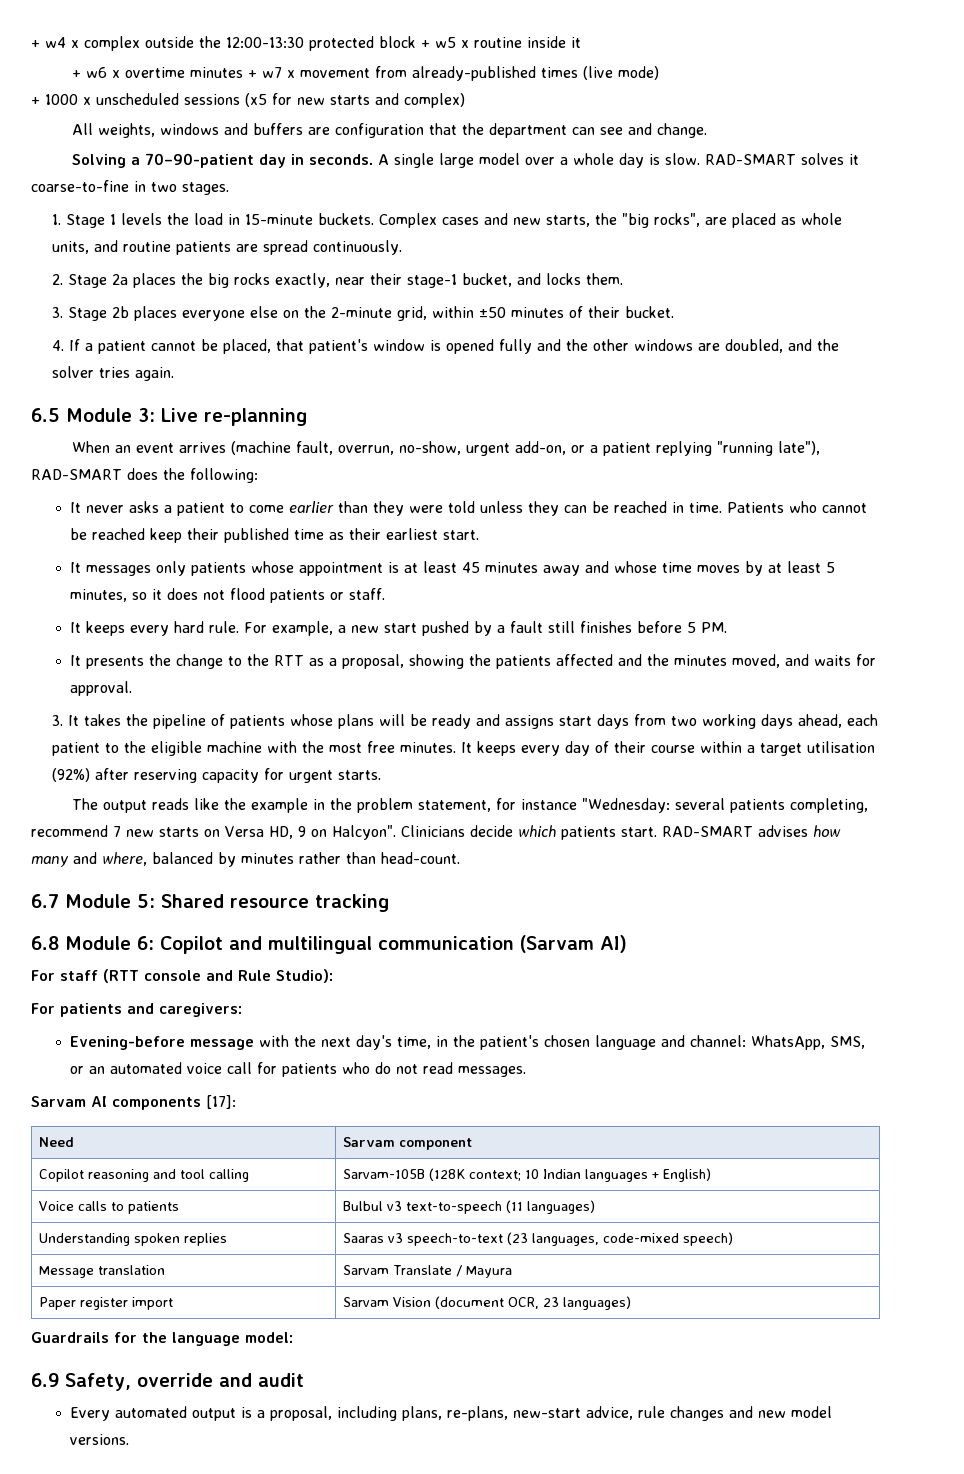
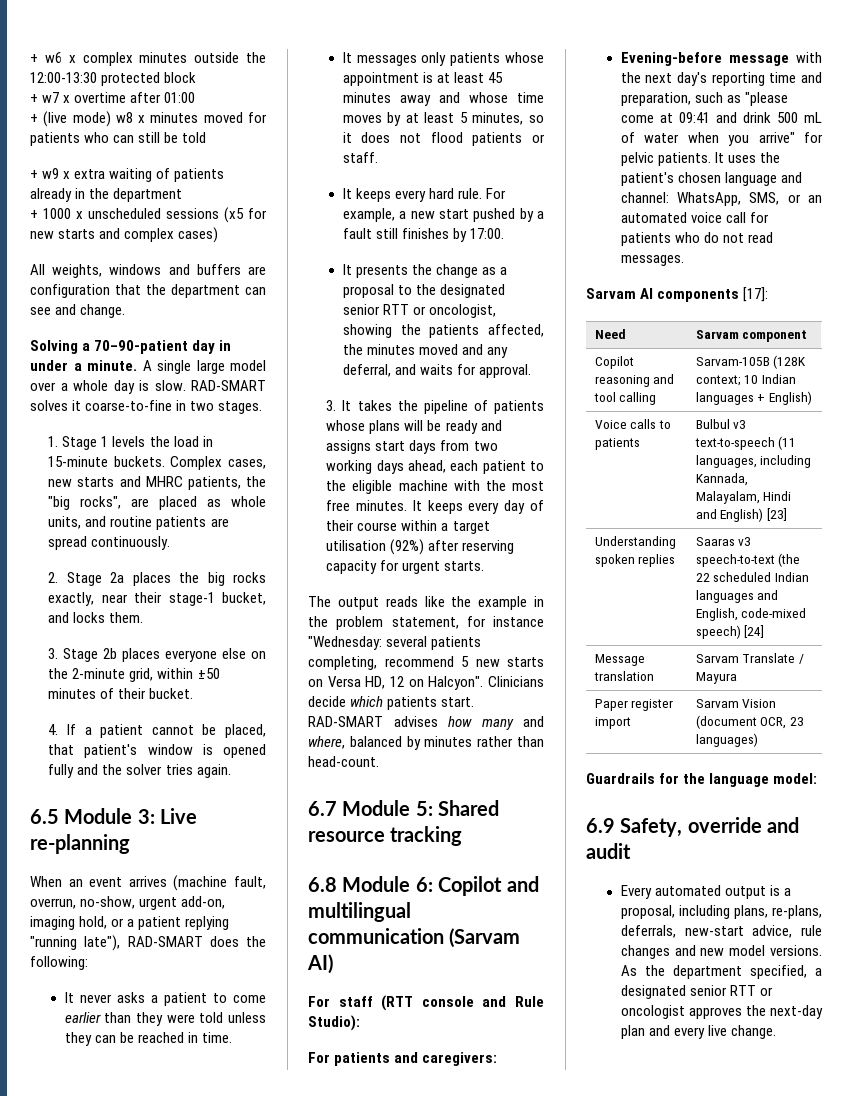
- + w4 x complex outside the 12:00-13:30 protected block + w5 x routine inside it
- + w6 x overtime minutes + w7 x movement from already-published times (live mode)
+ + w6 x complex minutes outside the 12:00-13:30 protected block
+ + w7 x overtime after 01:00
+ + (live mode) w8 x minutes moved for patients who can still be told
+ + w9 x extra waiting of patients already in the department
- + 1000 x unscheduled sessions (x5 for new starts and complex)
+ + 1000 x unscheduled sessions (x5 for new starts and complex cases)
- Solving a 70–90-patient day in seconds.
+ Solving a 70–90-patient day in under a minute.
- Complex cases and new starts, the "big rocks", are placed as whole units, and routine patients are spread continuously.
+ Complex cases, new starts and MHRC patients, the "big rocks", are placed as whole units, and routine patients are spread continuously.
- 4. If a patient cannot be placed, that patient's window is opened fully and the other windows are doubled, and the solver tries again.
+ 4. If a patient cannot be placed, that patient's window is opened fully and the solver tries again.
- When an event arrives (machine fault, overrun, no-show, urgent add-on, or a patient replying "running late"), RAD-SMART does the following:
+ When an event arrives (machine fault, overrun, no-show, urgent add-on, imaging hold, or a patient replying "running late"), RAD-SMART does the following:
- Patients who cannot be reached keep their published time as their earliest start.
- For example, a new start pushed by a fault still finishes before 5 PM.
+ For example, a new start pushed by a fault still finishes by 17:00.
- It presents the change to the RTT as a proposal, showing the patients affected and the minutes moved, and waits for approval.
+ It presents the change as a proposal to the designated senior RTT or oncologist, showing the patients affected, the minutes moved and any deferral, and waits for approval.
- The output reads like the example in the problem statement, for instance "Wednesday: several patients completing, recommend 7 new starts on Versa HD, 9 on Halcyon".
+ The output reads like the example in the problem statement, for instance "Wednesday: several patients completing, recommend 5 new starts on Versa HD, 12 on Halcyon".
- Evening-before message with the next day's time, in the patient's chosen language and channel: WhatsApp, SMS, or an automated voice call for patients who do not read messages.
+ Evening-before message with the next day's reporting time and preparation, such as "please come at 09:41 and drink 500 mL of water when you arrive" for pelvic patients. It uses the patient's chosen language and channel: WhatsApp, SMS, or an automated voice call for patients who do not read messages.
- Voice calls to patients | Bulbul v3 text-to-speech (11 languages)
+ Voice calls to patients | Bulbul v3 text-to-speech (11 languages, including Kannada, Malayalam, Hindi and English) [23]
- Understanding spoken replies | Saaras v3 speech-to-text (23 languages, code-mixed speech)
+ Understanding spoken replies | Saaras v3 speech-to-text (the 22 scheduled Indian languages and English, code-mixed speech) [24]
- Every automated output is a proposal, including plans, re-plans, new-start advice, rule changes and new model versions.
+ Every automated output is a proposal, including plans, re-plans, deferrals, new-start advice, rule changes and new model versions.
+ As the department specified, a designated senior RTT or oncologist approves the next-day plan and every live change.

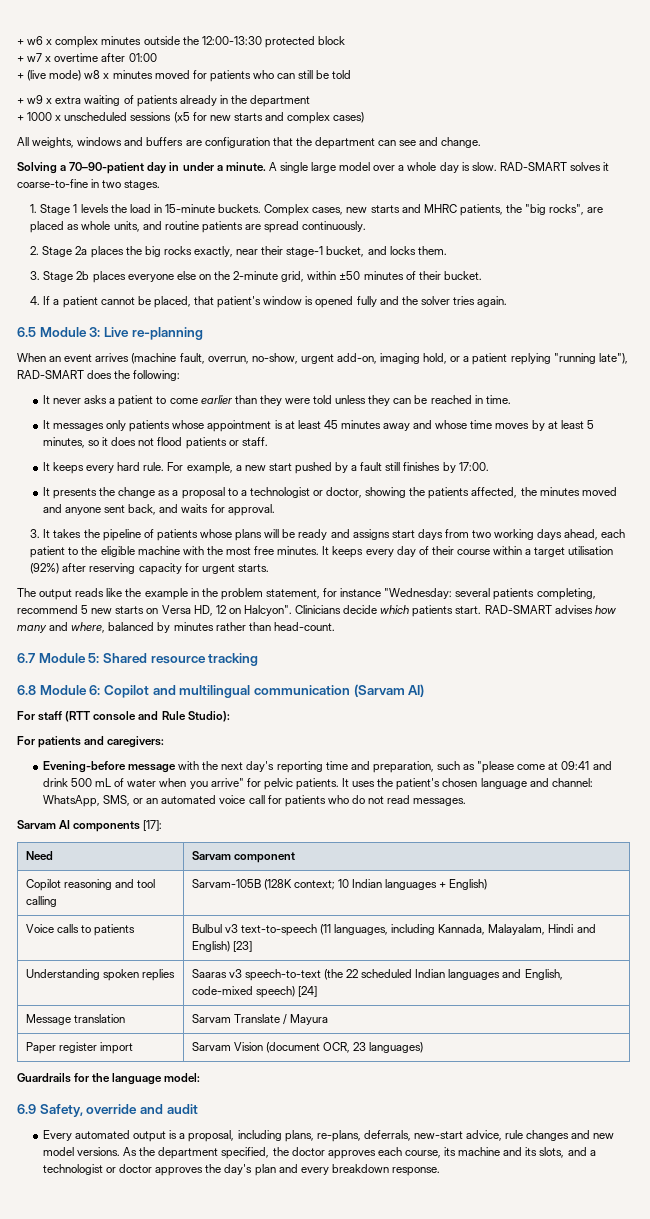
- It presents the change as a proposal to the designated senior RTT or oncologist, showing the patients affected, the minutes moved and any deferral, and waits for approval.
+ It presents the change as a proposal to a technologist or doctor, showing the patients affected, the minutes moved and anyone sent back, and waits for approval.
- As the department specified, a designated senior RTT or oncologist approves the next-day plan and every live change.
+ As the department specified, the doctor approves each course, its machine and its slots, and a technologist or doctor approves the day's plan and every breakdown response.

